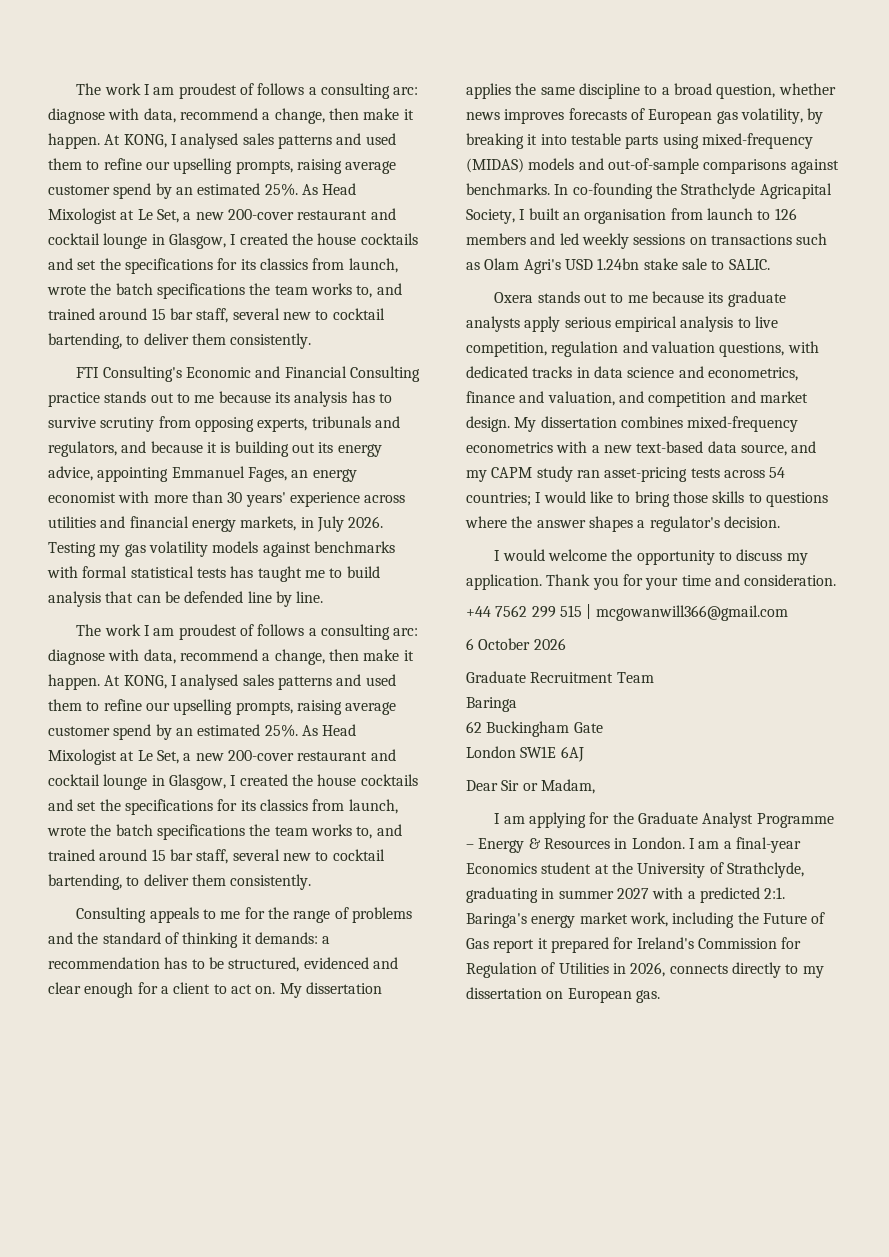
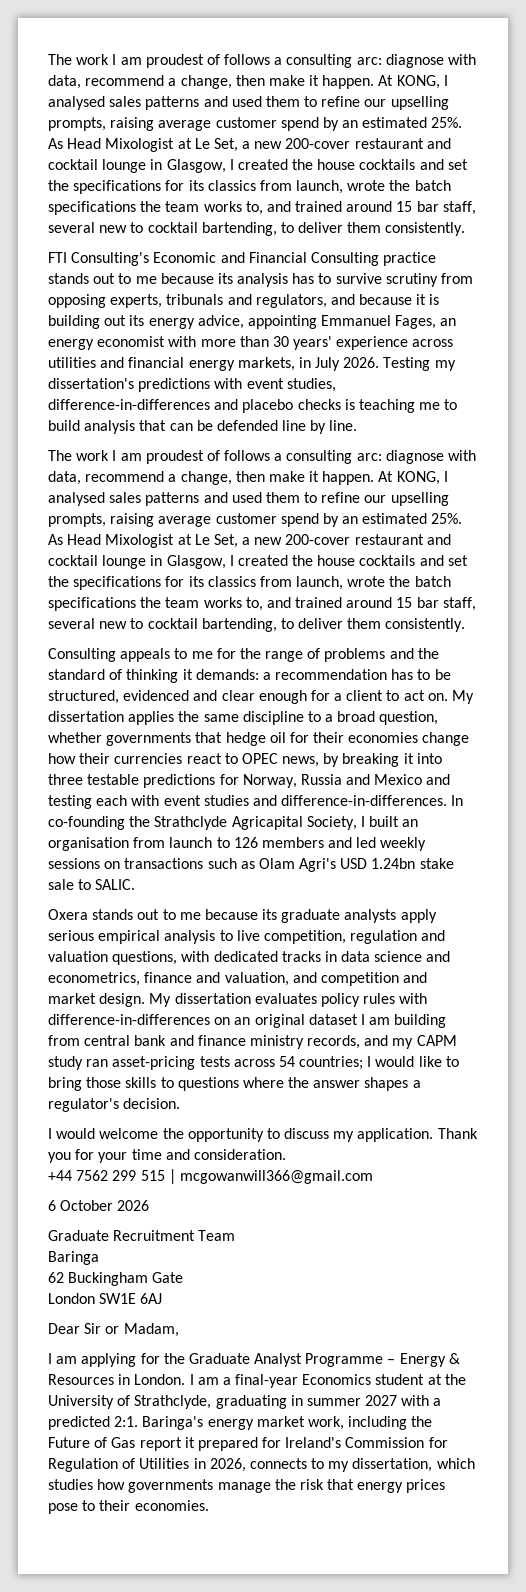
- Testing my gas volatility models against benchmarks with formal statistical tests has taught me to build analysis that can be defended line by line.
+ Testing my dissertation's predictions with event studies, difference-in-differences and placebo checks is teaching me to build analysis that can be defended line by line.
- My dissertation applies the same discipline to a broad question, whether news improves forecasts of European gas volatility, by breaking it into testable parts using mixed-frequency (MIDAS) models and out-of-sample comparisons against benchmarks.
+ My dissertation applies the same discipline to a broad question, whether governments that hedge oil for their economies change how their currencies react to OPEC news, by breaking it into three testable predictions for Norway, Russia and Mexico and testing each with event studies and difference-in-differences.
- My dissertation combines mixed-frequency econometrics with a new text-based data source, and my CAPM study ran asset-pricing tests across 54 countries; I would like to bring those skills to questions where the answer shapes a regulator's decision.
+ My dissertation evaluates policy rules with difference-in-differences on an original dataset I am building from central bank and finance ministry records, and my CAPM study ran asset-pricing tests across 54 countries; I would like to bring those skills to questions where the answer shapes a regulator's decision.
- Baringa's energy market work, including the Future of Gas report it prepared for Ireland's Commission for Regulation of Utilities in 2026, connects directly to my dissertation on European gas.
+ Baringa's energy market work, including the Future of Gas report it prepared for Ireland's Commission for Regulation of Utilities in 2026, connects to my dissertation, which studies how governments manage the risk that energy prices pose to their economies.

